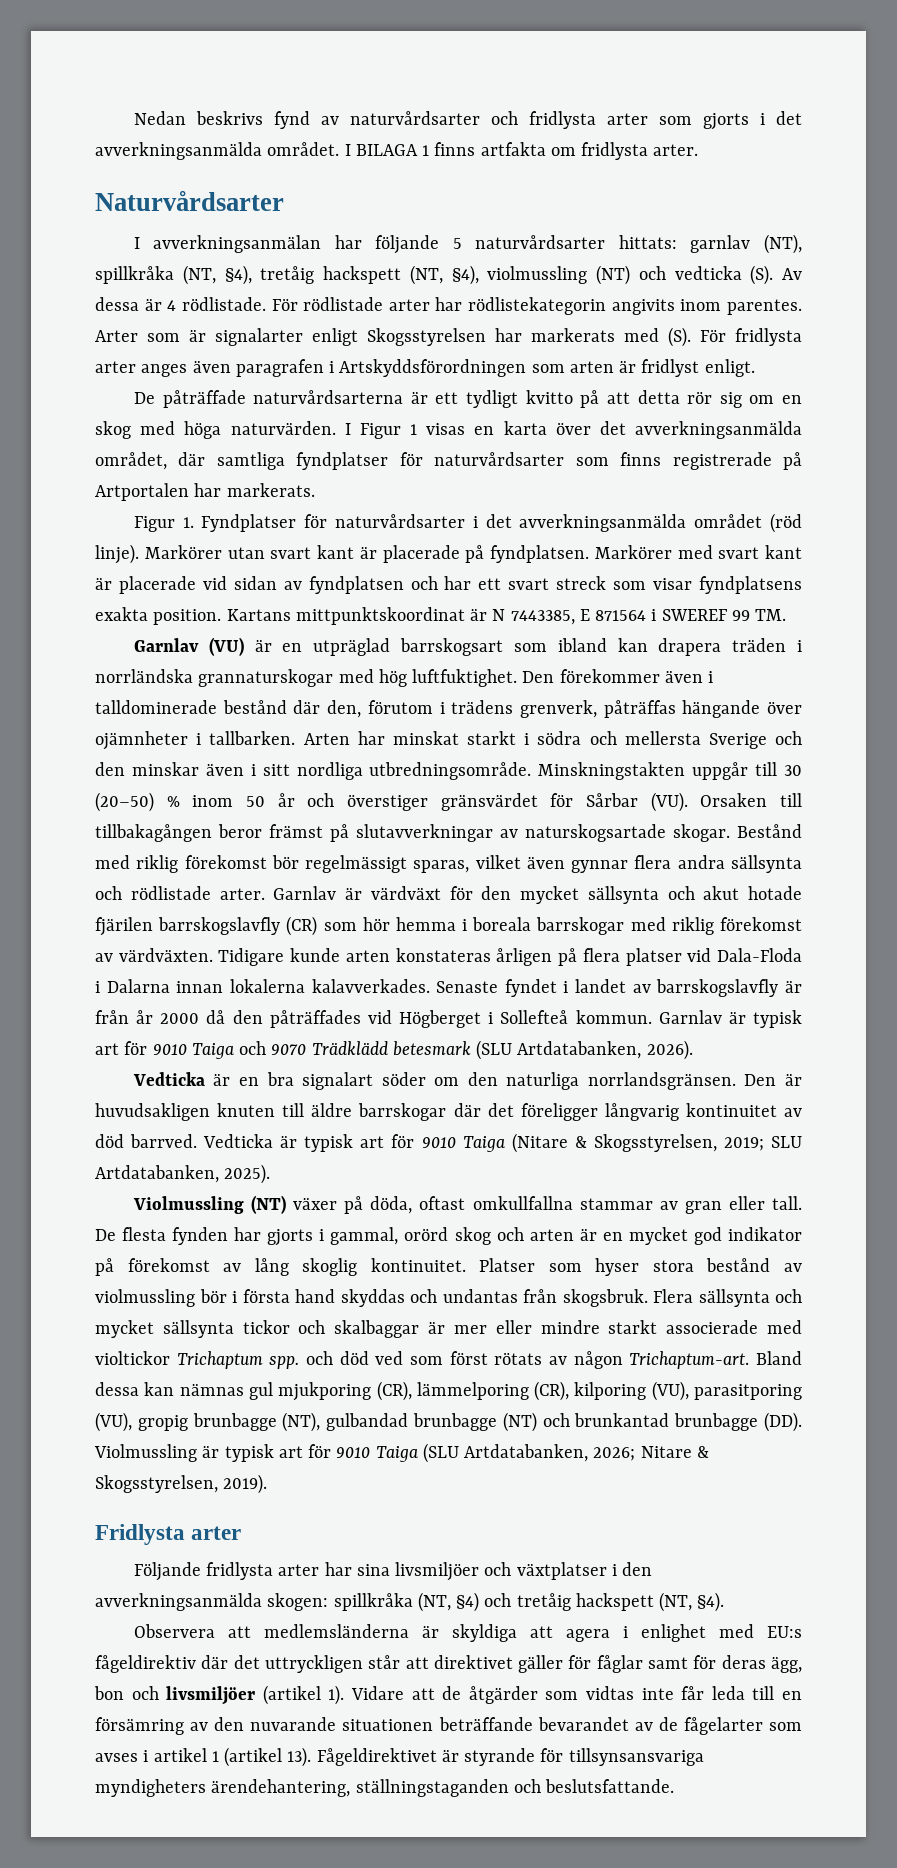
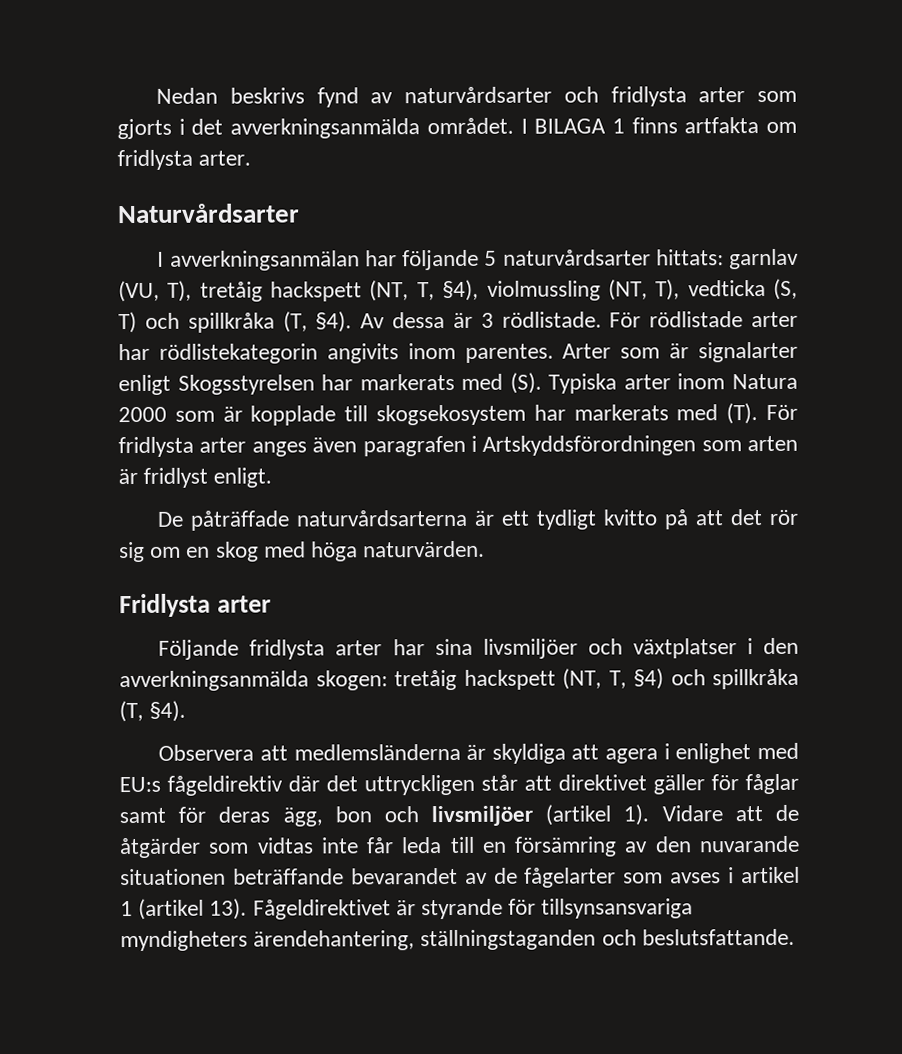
- I avverkningsanmälan har följande 5 naturvårdsarter hittats: garnlav (NT), spillkråka (NT, §4), tretåig hackspett (NT, §4), violmussling (NT) och vedticka (S). Av dessa är 4 rödlistade.
+ I avverkningsanmälan har följande 5 naturvårdsarter hittats: garnlav (VU, T), tretåig hackspett (NT, T, §4), violmussling (NT, T), vedticka (S, T) och spillkråka (T, §4). Av dessa är 3 rödlistade.
- Arter som är signalarter enligt Skogsstyrelsen har markerats med (S). För fridlysta arter anges även paragrafen i Artskyddsförordningen som arten är fridlyst enligt.
+ Arter som är signalarter enligt Skogsstyrelsen har markerats med (S). Typiska arter inom Natura 2000 som är kopplade till skogsekosystem har markerats med (T). För fridlysta arter anges även paragrafen i Artskyddsförordningen som arten är fridlyst enligt.
- De påträffade naturvårdsarterna är ett tydligt kvitto på att detta rör sig om en skog med höga naturvärden. I Figur 1 visas en karta över det avverkningsanmälda området, där samtliga fyndplatser för naturvårdsarter som finns registrerade på Artportalen har markerats.
- Figur 1. Fyndplatser för naturvårdsarter i det avverkningsanmälda området (röd linje). Markörer utan svart kant är placerade på fyndplatsen. Markörer med svart kant är placerade vid sidan av fyndplatsen och har ett svart streck som visar fyndplatsens exakta position. Kartans mittpunktskoordinat är N 7443385, E 871564 i SWEREF 99 TM.
- Garnlav (VU) är en utpräglad barrskogsart som ibland kan drapera träden i norrländska grannaturskogar med hög luftfuktighet. Den förekommer även i talldominerade bestånd där den, förutom i trädens grenverk, påträffas hängande över ojämnheter i tallbarken. Arten har minskat starkt i södra och mellersta Sverige och den minskar även i sitt nordliga utbredningsområde. Minskningstakten uppgår till 30 (20–50) % inom 50 år och överstiger gränsvärdet för Sårbar (VU). Orsaken till tillbakagången beror främst på slutavverkningar av naturskogsartade skogar. Bestånd med riklig förekomst bör regelmässigt sparas, vilket även gynnar flera andra sällsynta och rödlistade arter. Garnlav är värdväxt för den mycket sällsynta och akut hotade fjärilen barrskogslavfly (CR) som hör hemma i boreala barrskogar med riklig förekomst av värdväxten. Tidigare kunde arten konstateras årligen på flera platser vid Dala-Floda i Dalarna innan lokalerna kalavverkades. Senaste fyndet i landet av barrskogslavfly är från år 2000 då den påträffades vid Högberget i Sollefteå kommun. Garnlav är typisk art för 9010 Taiga och 9070 Trädklädd betesmark (SLU Artdatabanken, 2026).
- Vedticka är en bra signalart söder om den naturliga norrlandsgränsen. Den är huvudsakligen knuten till äldre barrskogar där det föreligger långvarig kontinuitet av död barrved. Vedticka är typisk art för 9010 Taiga (Nitare & Skogsstyrelsen, 2019; SLU Artdatabanken, 2025).
- Violmussling (NT) växer på döda, oftast omkullfallna stammar av gran eller tall. De flesta fynden har gjorts i gammal, orörd skog och arten är en mycket god indikator på förekomst av lång skoglig kontinuitet. Platser som hyser stora bestånd av violmussling bör i första hand skyddas och undantas från skogsbruk. Flera sällsynta och mycket sällsynta tickor och skalbaggar är mer eller mindre starkt associerade med violtickor Trichaptum spp. och död ved som först rötats av någon Trichaptum-art. Bland dessa kan nämnas gul mjukporing (CR), lämmelporing (CR), kilporing (VU), parasitporing (VU), gropig brunbagge (NT), gulbandad brunbagge (NT) och brunkantad brunbagge (DD). Violmussling är typisk art för 9010 Taiga (SLU Artdatabanken, 2026; Nitare & Skogsstyrelsen, 2019).
+ De påträffade naturvårdsarterna är ett tydligt kvitto på att det rör sig om en skog med höga naturvärden.
- Följande fridlysta arter har sina livsmiljöer och växtplatser i den avverkningsanmälda skogen: spillkråka (NT, §4) och tretåig hackspett (NT, §4).
+ Följande fridlysta arter har sina livsmiljöer och växtplatser i den avverkningsanmälda skogen: tretåig hackspett (NT, T, §4) och spillkråka (T, §4).

